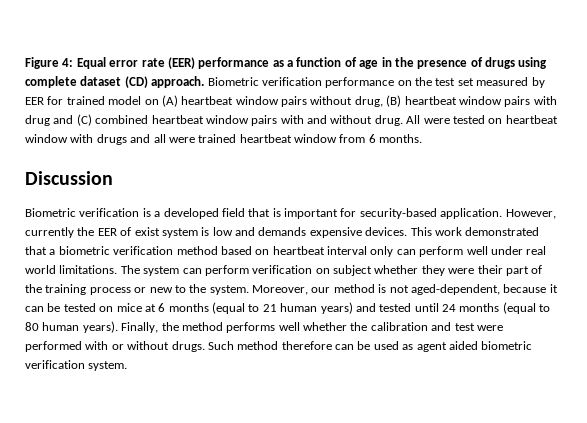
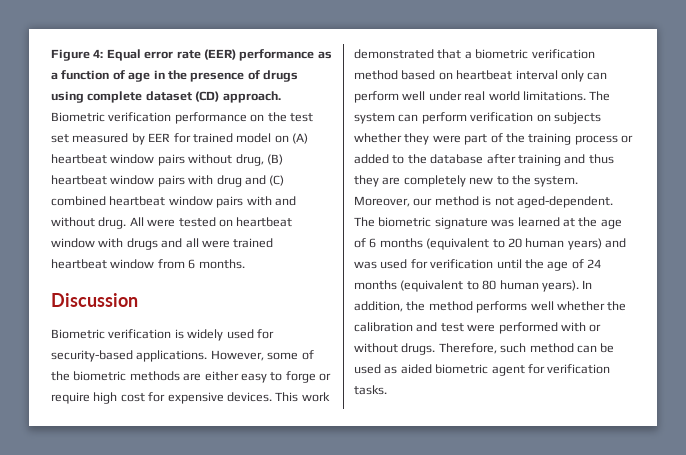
- Biometric verification is a developed field that is important for security-based application. However, currently the EER of exist system is low and demands expensive devices.
+ Biometric verification is widely used for security-based applications. However, some of the biometric methods are either easy to forge or require high cost for expensive devices.
- The system can perform verification on subject whether they were their part of the training process or new to the system.
+ The system can perform verification on subjects whether they were part of the training process or added to the database after training and thus they are completely new to the system.
- Moreover, our method is not aged-dependent, because it can be tested on mice at 6 months (equal to 21 human years) and tested until 24 months (equal to 80 human years).
+ Moreover, our method is not aged-dependent. The biometric signature was learned at the age of 6 months (equivalent to 20 human years) and was used for verification until the age of 24 months (equivalent to 80 human years).
- Finally, the method performs well whether the calibration and test were performed with or without drugs.
+ In addition, the method performs well whether the calibration and test were performed with or without drugs.
- Such method therefore can be used as agent aided biometric verification system.
+ Therefore, such method can be used as aided biometric agent for verification tasks.

